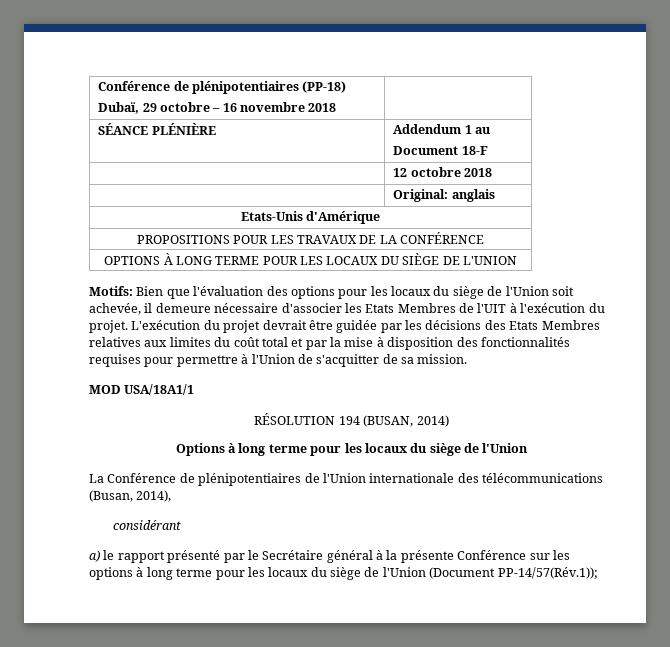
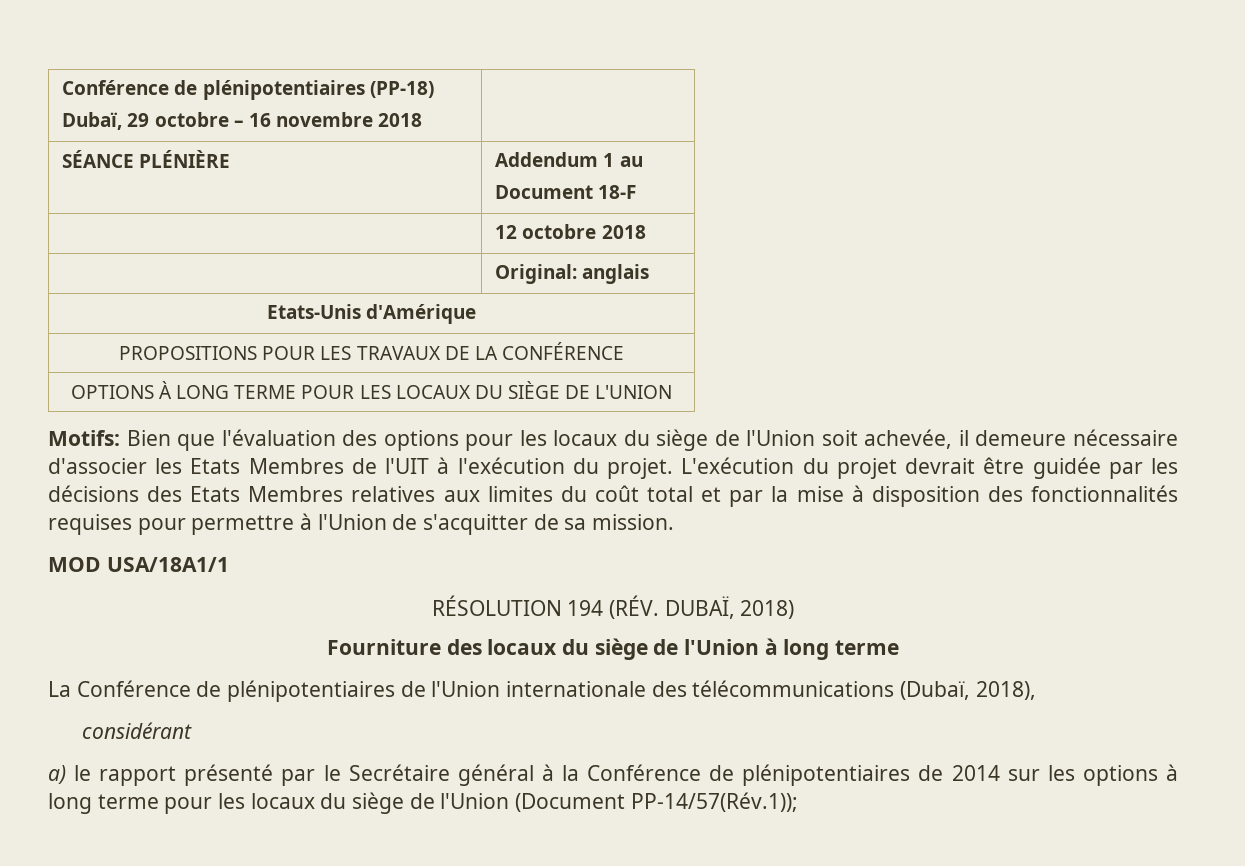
- RÉSOLUTION 194 (BUSAN, 2014)
- Options à long terme pour les locaux du siège de l'Union
+ RÉSOLUTION 194 (RÉV. DUBAÏ, 2018)
+ Fourniture des locaux du siège de l'Union à long terme
- La Conférence de plénipotentiaires de l'Union internationale des télécommunications (Busan, 2014),
+ La Conférence de plénipotentiaires de l'Union internationale des télécommunications (Dubaï, 2018),
- a) le rapport présenté par le Secrétaire général à la présente Conférence sur les options à long terme pour les locaux du siège de l'Union (Document PP-14/57(Rév.1));
+ a) le rapport présenté par le Secrétaire général à la Conférence de plénipotentiaires de 2014 sur les options à long terme pour les locaux du siège de l'Union (Document PP-14/57(Rév.1));

